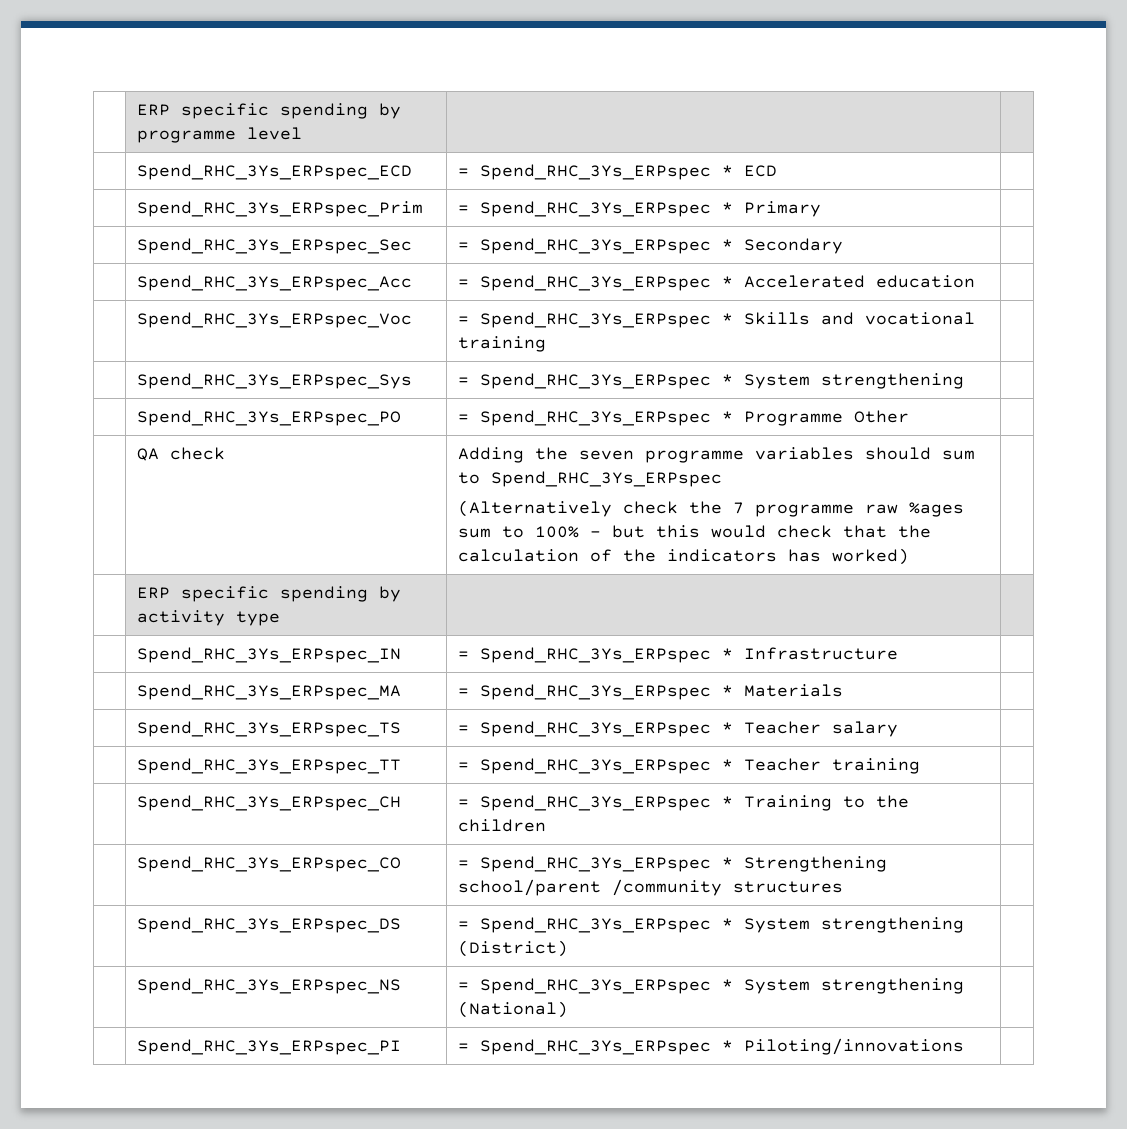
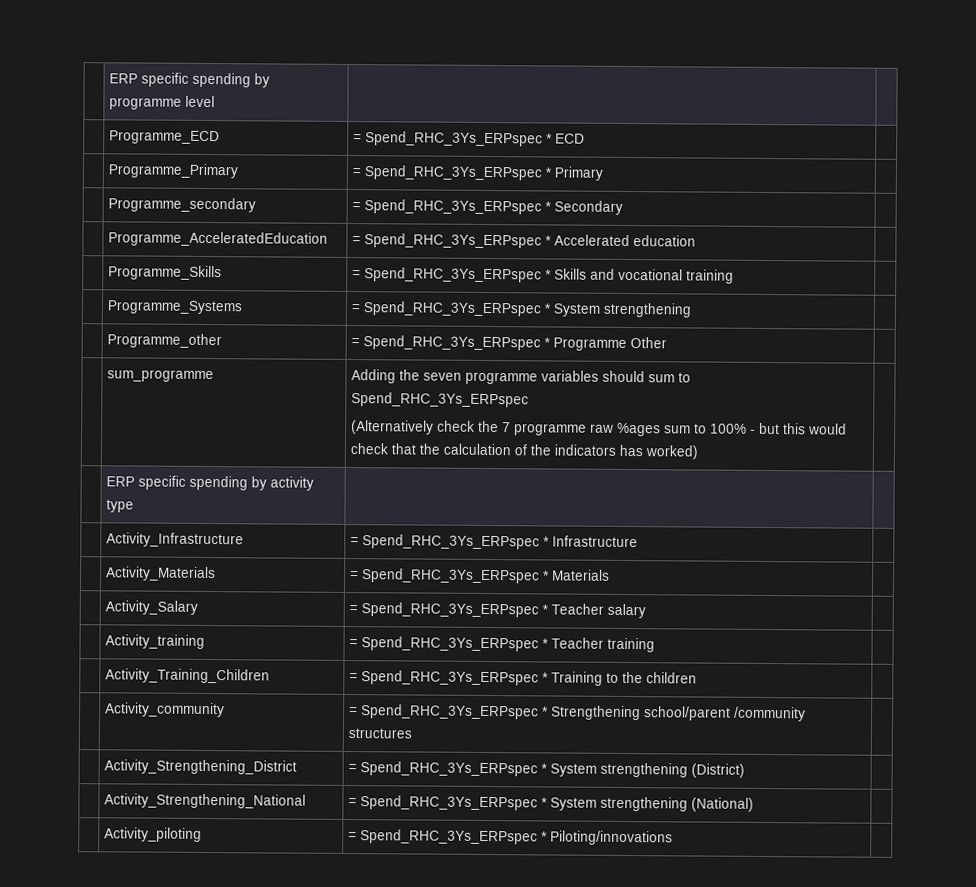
- | Spend_RHC_3Ys_ERPspec_ECD | = Spend_RHC_3Ys_ERPspec * ECD |
+ | Programme_ECD | = Spend_RHC_3Ys_ERPspec * ECD |
- | Spend_RHC_3Ys_ERPspec_Prim | = Spend_RHC_3Ys_ERPspec * Primary |
+ | Programme_Primary | = Spend_RHC_3Ys_ERPspec * Primary |
- | Spend_RHC_3Ys_ERPspec_Sec | = Spend_RHC_3Ys_ERPspec * Secondary |
+ | Programme_secondary | = Spend_RHC_3Ys_ERPspec * Secondary |
- | Spend_RHC_3Ys_ERPspec_Acc | = Spend_RHC_3Ys_ERPspec * Accelerated education |
+ | Programme_AcceleratedEducation | = Spend_RHC_3Ys_ERPspec * Accelerated education |
- | Spend_RHC_3Ys_ERPspec_Voc | = Spend_RHC_3Ys_ERPspec * Skills and vocational training |
+ | Programme_Skills | = Spend_RHC_3Ys_ERPspec * Skills and vocational training |
- | Spend_RHC_3Ys_ERPspec_Sys | = Spend_RHC_3Ys_ERPspec * System strengthening |
+ | Programme_Systems | = Spend_RHC_3Ys_ERPspec * System strengthening |
- | Spend_RHC_3Ys_ERPspec_PO | = Spend_RHC_3Ys_ERPspec * Programme Other |
+ | Programme_other | = Spend_RHC_3Ys_ERPspec * Programme Other |
- | QA check | Adding the seven programme variables should sum to Spend_RHC_3Ys_ERPspec
+ | sum_programme | Adding the seven programme variables should sum to Spend_RHC_3Ys_ERPspec
- | Spend_RHC_3Ys_ERPspec_IN | = Spend_RHC_3Ys_ERPspec * Infrastructure |
+ | Activity_Infrastructure | = Spend_RHC_3Ys_ERPspec * Infrastructure |
- | Spend_RHC_3Ys_ERPspec_MA | = Spend_RHC_3Ys_ERPspec * Materials |
+ | Activity_Materials | = Spend_RHC_3Ys_ERPspec * Materials |
- | Spend_RHC_3Ys_ERPspec_TS | = Spend_RHC_3Ys_ERPspec * Teacher salary |
+ | Activity_Salary | = Spend_RHC_3Ys_ERPspec * Teacher salary |
- | Spend_RHC_3Ys_ERPspec_TT | = Spend_RHC_3Ys_ERPspec * Teacher training |
+ | Activity_training | = Spend_RHC_3Ys_ERPspec * Teacher training |
- | Spend_RHC_3Ys_ERPspec_CH | = Spend_RHC_3Ys_ERPspec * Training to the children |
+ | Activity_Training_Children | = Spend_RHC_3Ys_ERPspec * Training to the children |
- | Spend_RHC_3Ys_ERPspec_CO | = Spend_RHC_3Ys_ERPspec * Strengthening school/parent /community structures |
+ | Activity_community | = Spend_RHC_3Ys_ERPspec * Strengthening school/parent /community structures |
- | Spend_RHC_3Ys_ERPspec_DS | = Spend_RHC_3Ys_ERPspec * System strengthening (District) |
+ | Activity_Strengthening_District | = Spend_RHC_3Ys_ERPspec * System strengthening (District) |
- | Spend_RHC_3Ys_ERPspec_NS | = Spend_RHC_3Ys_ERPspec * System strengthening (National) |
+ | Activity_Strengthening_National | = Spend_RHC_3Ys_ERPspec * System strengthening (National) |
- | Spend_RHC_3Ys_ERPspec_PI | = Spend_RHC_3Ys_ERPspec * Piloting/innovations |
+ | Activity_piloting | = Spend_RHC_3Ys_ERPspec * Piloting/innovations |

